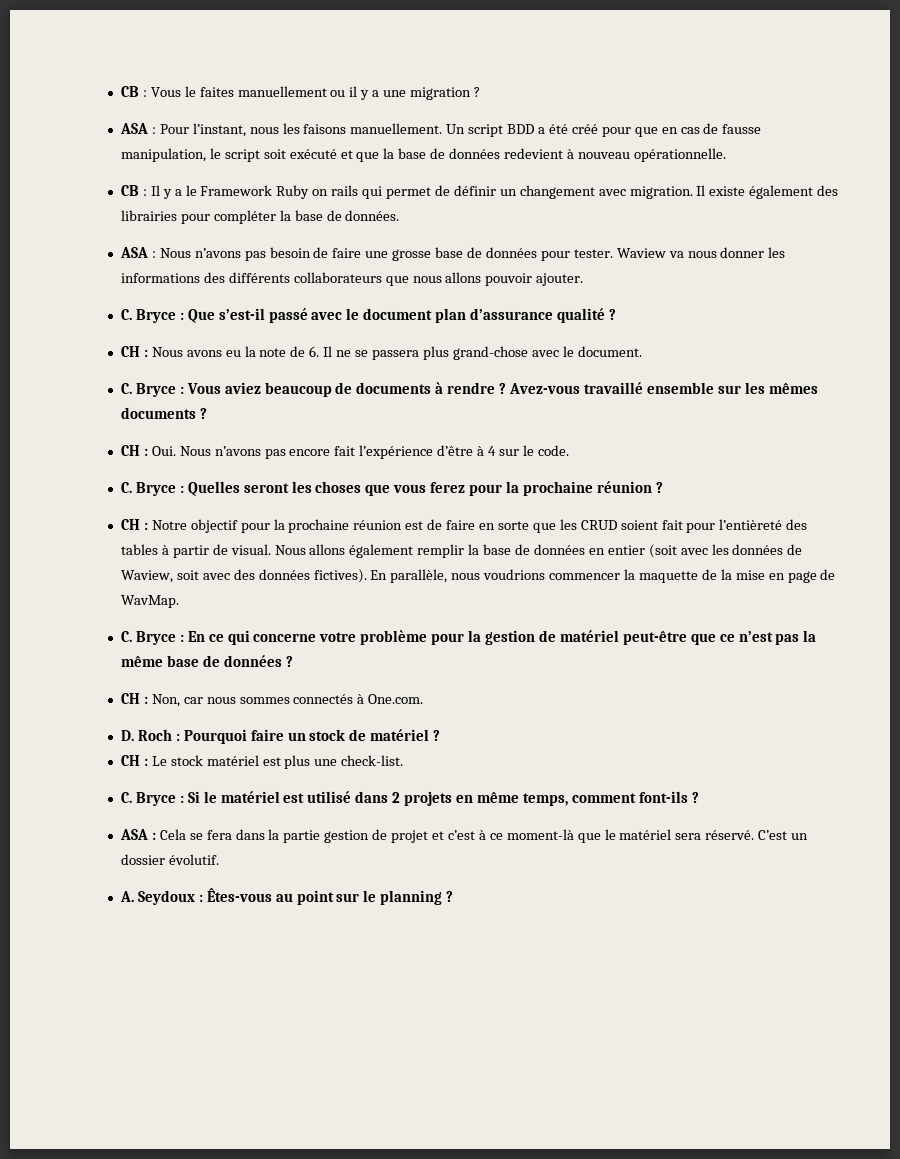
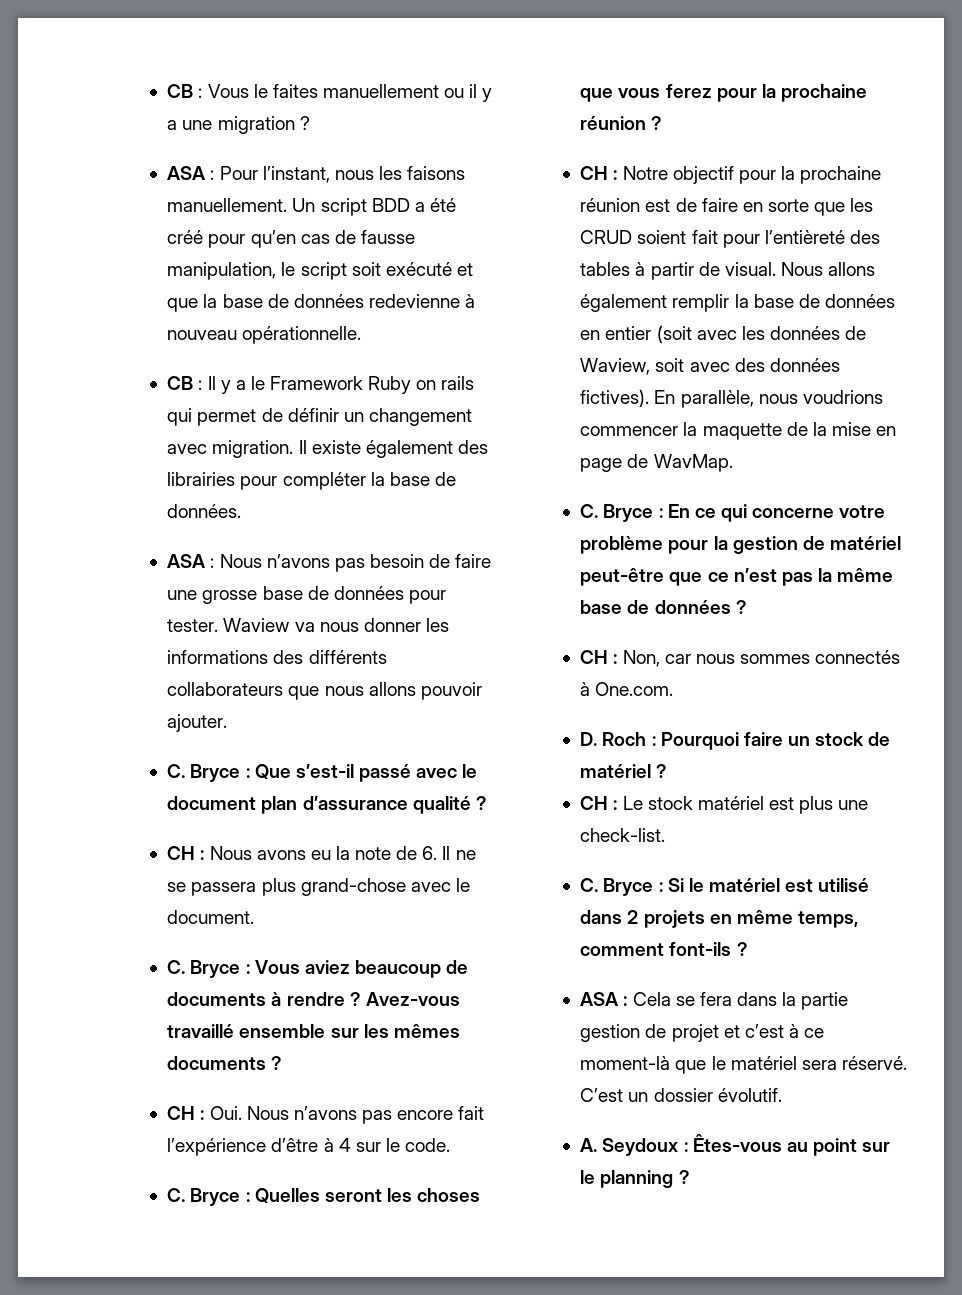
- Un script BDD a été créé pour que en cas de fausse manipulation, le script soit exécuté et que la base de données redevient à nouveau opérationnelle.
+ Un script BDD a été créé pour qu’en cas de fausse manipulation, le script soit exécuté et que la base de données redevienne à nouveau opérationnelle.

